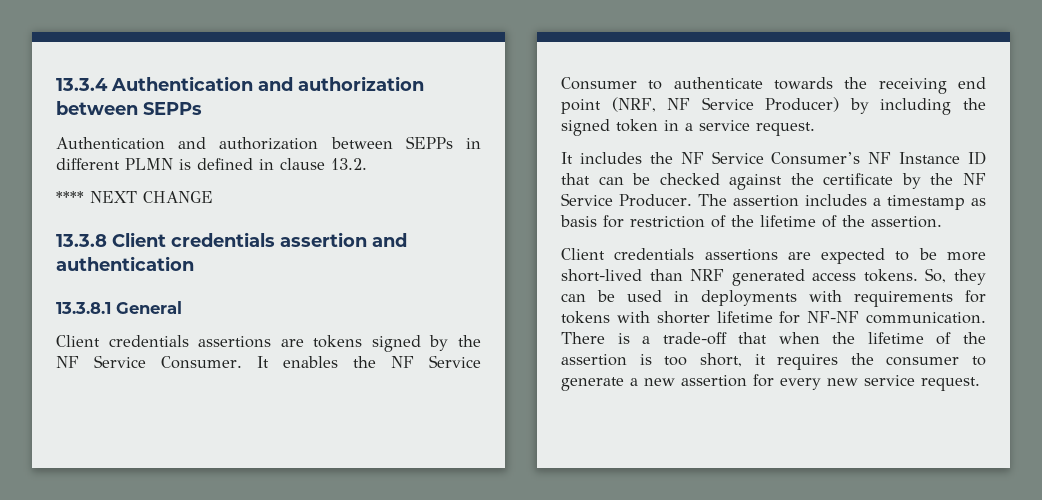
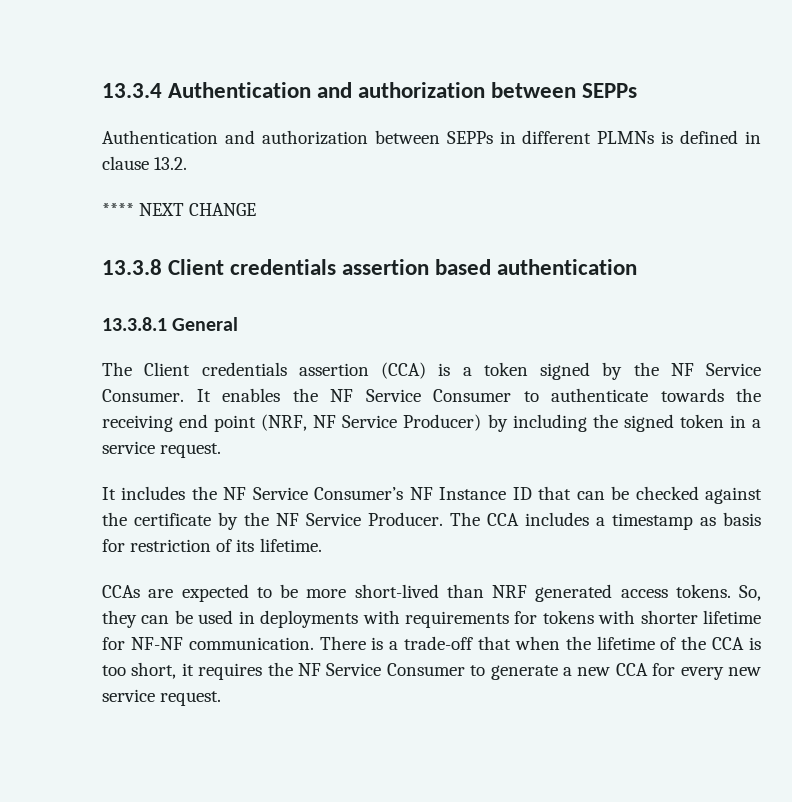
- Authentication and authorization between SEPPs in different PLMN is defined in clause 13.2.
+ Authentication and authorization between SEPPs in different PLMNs is defined in clause 13.2.
- 13.3.8 Client credentials assertion and authentication
+ 13.3.8 Client credentials assertion based authentication
- Client credentials assertions are tokens signed by the NF Service Consumer.
+ The Client credentials assertion (CCA) is a token signed by the NF Service Consumer.
- The assertion includes a timestamp as basis for restriction of the lifetime of the assertion.
- Client credentials assertions are expected to be more short-lived than NRF generated access tokens.
+ The CCA includes a timestamp as basis for restriction of its lifetime.
+ CCAs are expected to be more short-lived than NRF generated access tokens.
- There is a trade-off that when the lifetime of the assertion is too short, it requires the consumer to generate a new assertion for every new service request.
+ There is a trade-off that when the lifetime of the CCA is too short, it requires the NF Service Consumer to generate a new CCA for every new service request.

